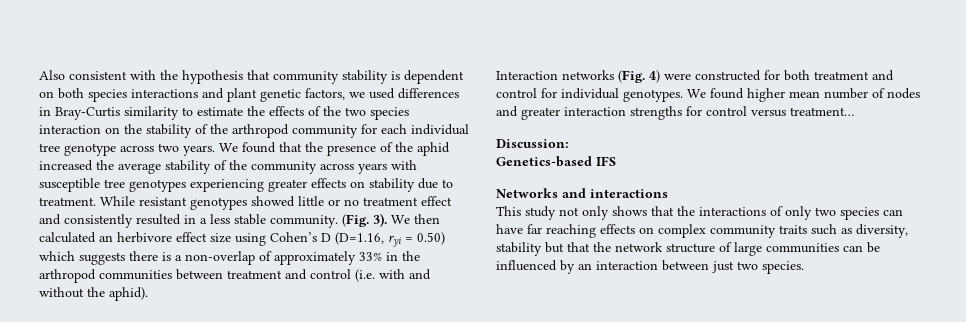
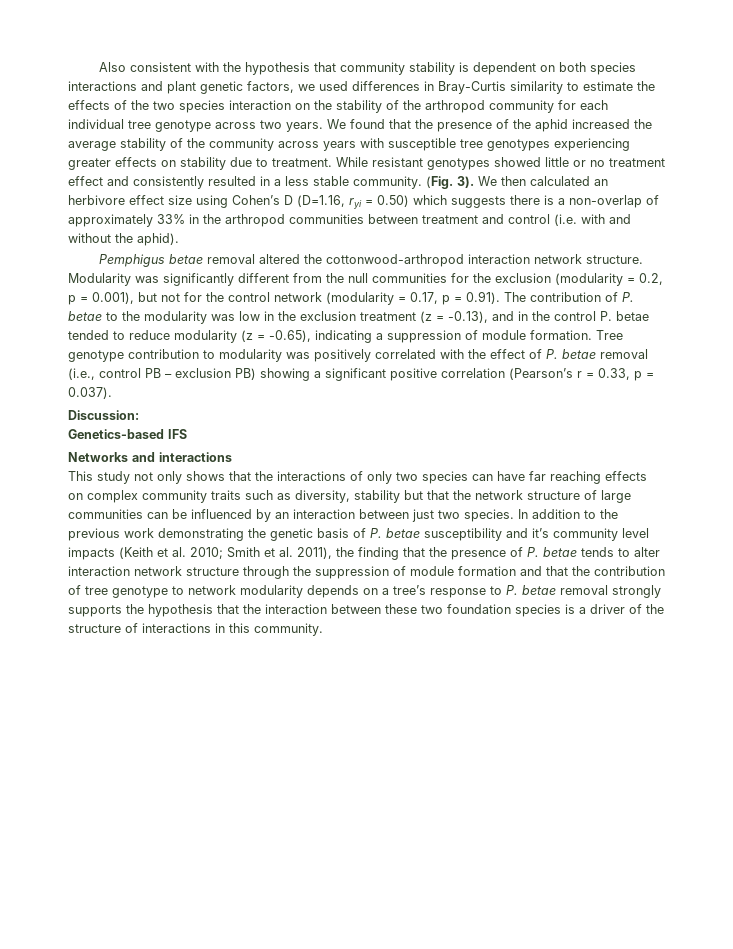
- Interaction networks (Fig. 4) were constructed for both treatment and control for individual genotypes. We found higher mean number of nodes and greater interaction strengths for control versus treatment…
+ Pemphigus betae removal altered the cottonwood-arthropod interaction network structure. Modularity was significantly different from the null communities for the exclusion (modularity = 0.2, p = 0.001), but not for the control network (modularity = 0.17, p = 0.91). The contribution of P. betae to the modularity was low in the exclusion treatment (z = -0.13), and in the control P. betae tended to reduce modularity (z = -0.65), indicating a suppression of module formation. Tree genotype contribution to modularity was positively correlated with the effect of P. betae removal (i.e., control PB – exclusion PB) showing a significant positive correlation (Pearson’s r = 0.33, p = 0.037).
+ In addition to the previous work demonstrating the genetic basis of P. betae susceptibility and it’s community level impacts (Keith et al. 2010; Smith et al. 2011), the finding that the presence of P. betae tends to alter interaction network structure through the suppression of module formation and that the contribution of tree genotype to network modularity depends on a tree’s response to P. betae removal strongly supports the hypothesis that the interaction between these two foundation species is a driver of the structure of interactions in this community.

